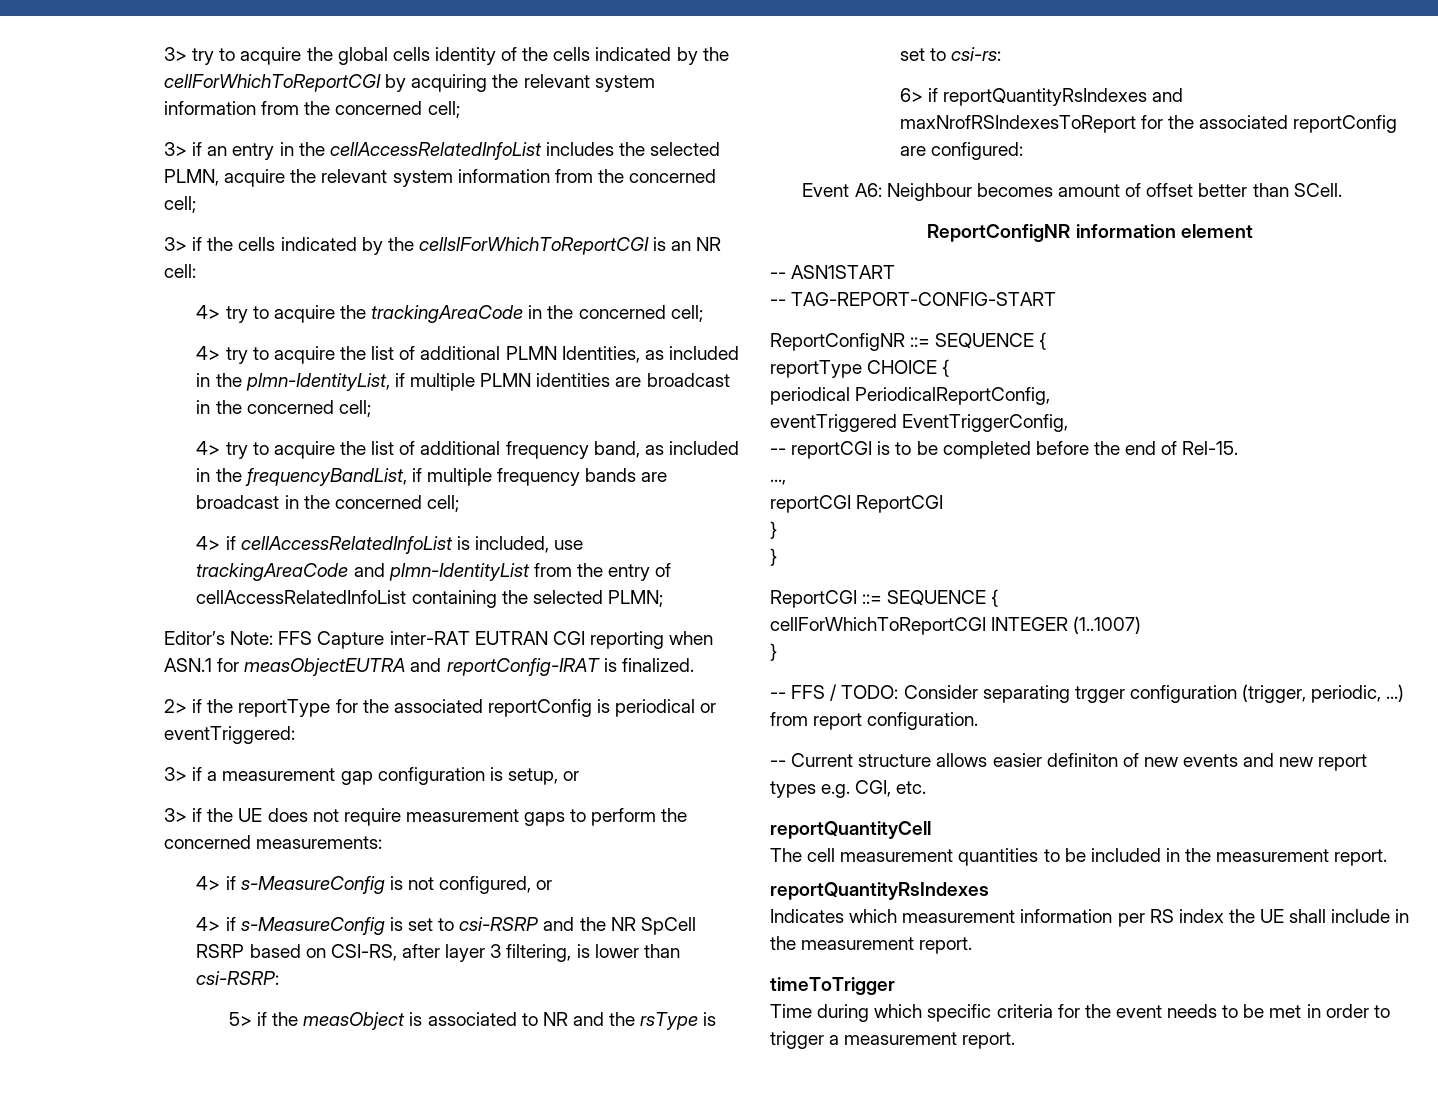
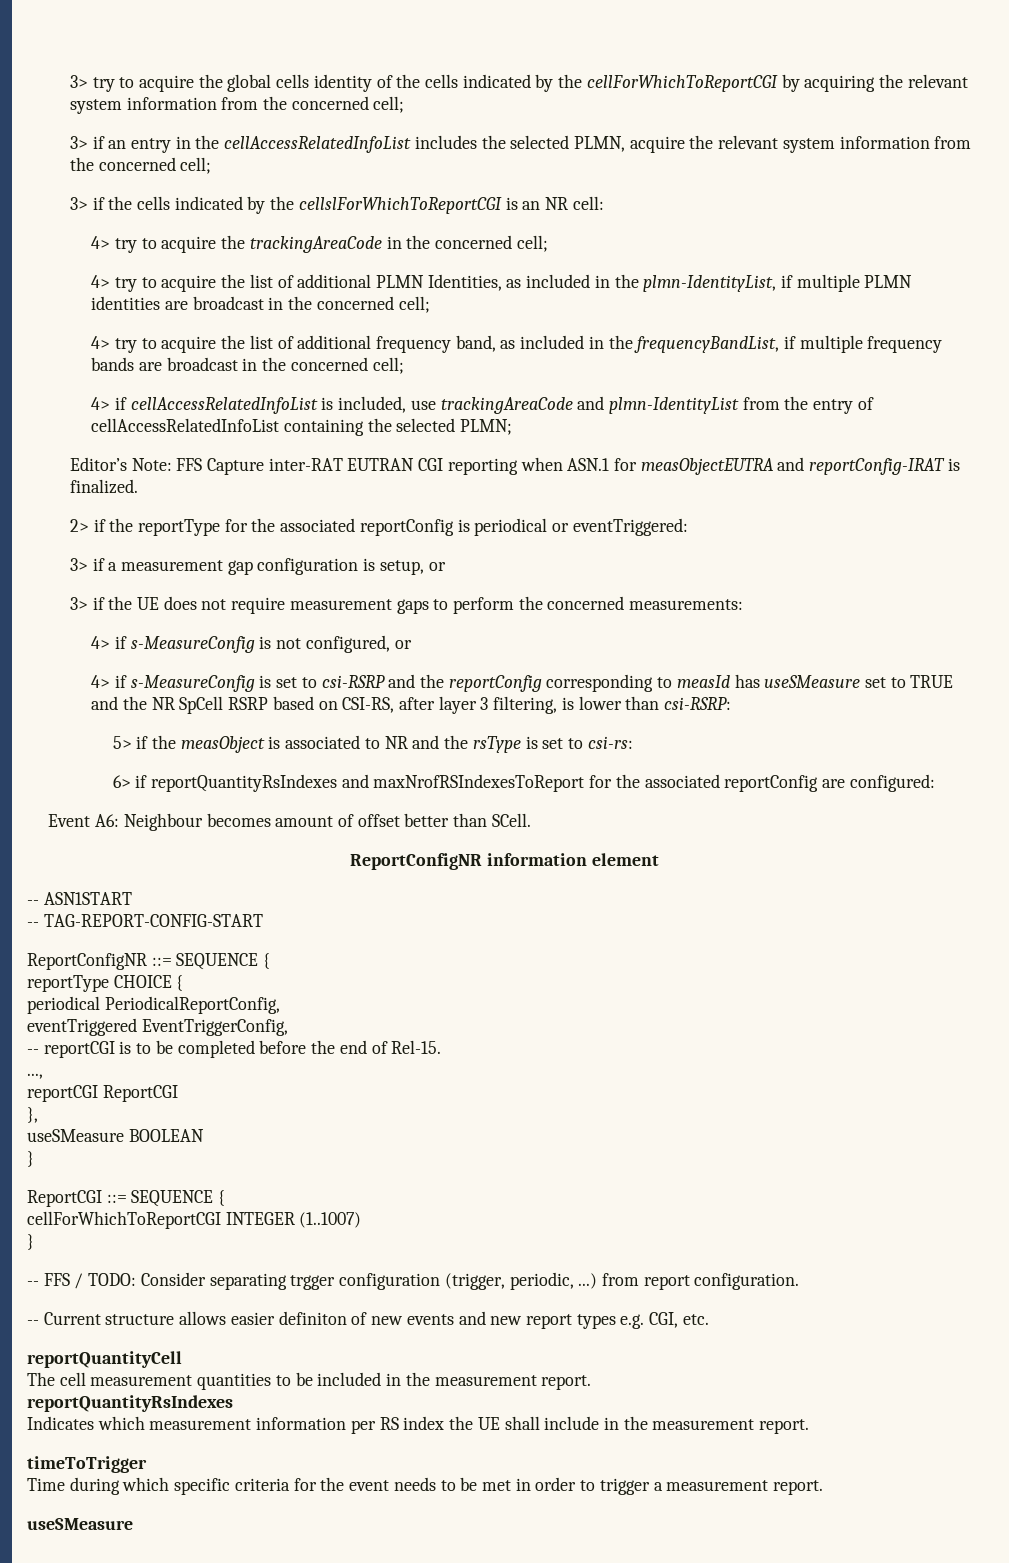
- 4> if s-MeasureConfig is set to csi-RSRP and the NR SpCell RSRP based on CSI-RS, after layer 3 filtering, is lower than csi-RSRP:
+ 4> if s-MeasureConfig is set to csi-RSRP and the reportConfig corresponding to measId has useSMeasure set to TRUE and the NR SpCell RSRP based on CSI-RS, after layer 3 filtering, is lower than csi-RSRP:
  reportCGI ReportCGI
- }
+ },
+ useSMeasure BOOLEAN
  Time during which specific criteria for the event needs to be met in order to trigger a measurement report.
+ useSMeasure

